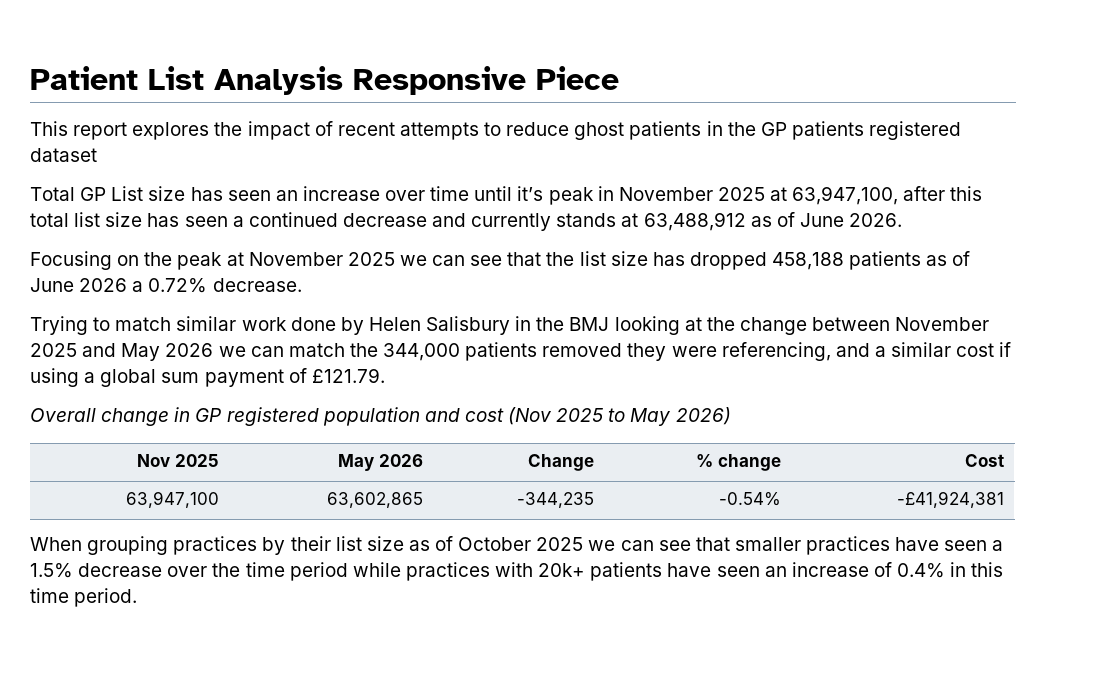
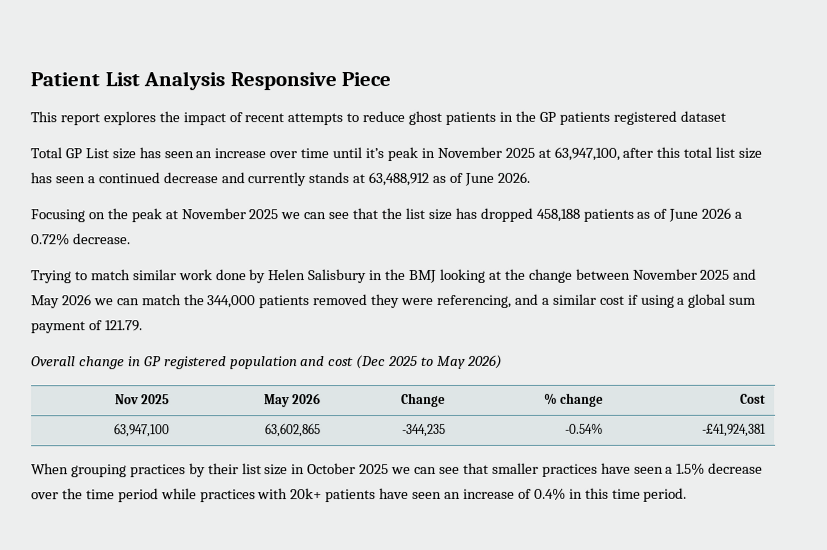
- Trying to match similar work done by Helen Salisbury in the BMJ looking at the change between November 2025 and May 2026 we can match the 344,000 patients removed they were referencing, and a similar cost if using a global sum payment of £121.79.
+ Trying to match similar work done by Helen Salisbury in the BMJ looking at the change between November 2025 and May 2026 we can match the 344,000 patients removed they were referencing, and a similar cost if using a global sum payment of 121.79.
- Overall change in GP registered population and cost (Nov 2025 to May 2026)
+ Overall change in GP registered population and cost (Dec 2025 to May 2026)
- When grouping practices by their list size as of October 2025 we can see that smaller practices have seen a 1.5% decrease over the time period while practices with 20k+ patients have seen an increase of 0.4% in this time period.
+ When grouping practices by their list size in October 2025 we can see that smaller practices have seen a 1.5% decrease over the time period while practices with 20k+ patients have seen an increase of 0.4% in this time period.

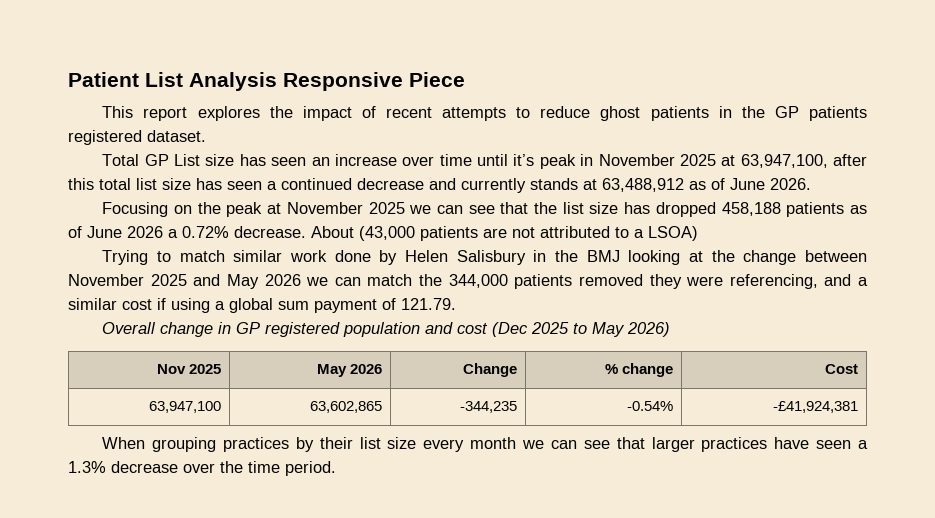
- This report explores the impact of recent attempts to reduce ghost patients in the GP patients registered dataset
+ This report explores the impact of recent attempts to reduce ghost patients in the GP patients registered dataset.
+ About (43,000 patients are not attributed to a LSOA)
- When grouping practices by their list size in October 2025 we can see that smaller practices have seen a 1.5% decrease over the time period while practices with 20k+ patients have seen an increase of 0.4% in this time period.
+ When grouping practices by their list size every month we can see that larger practices have seen a 1.3% decrease over the time period.

